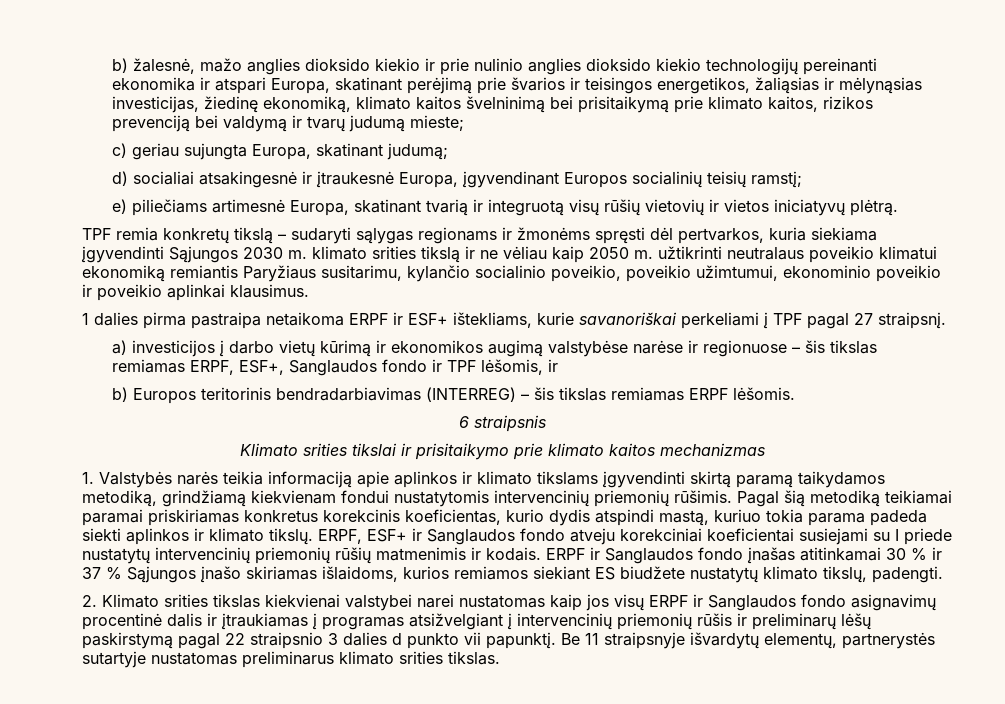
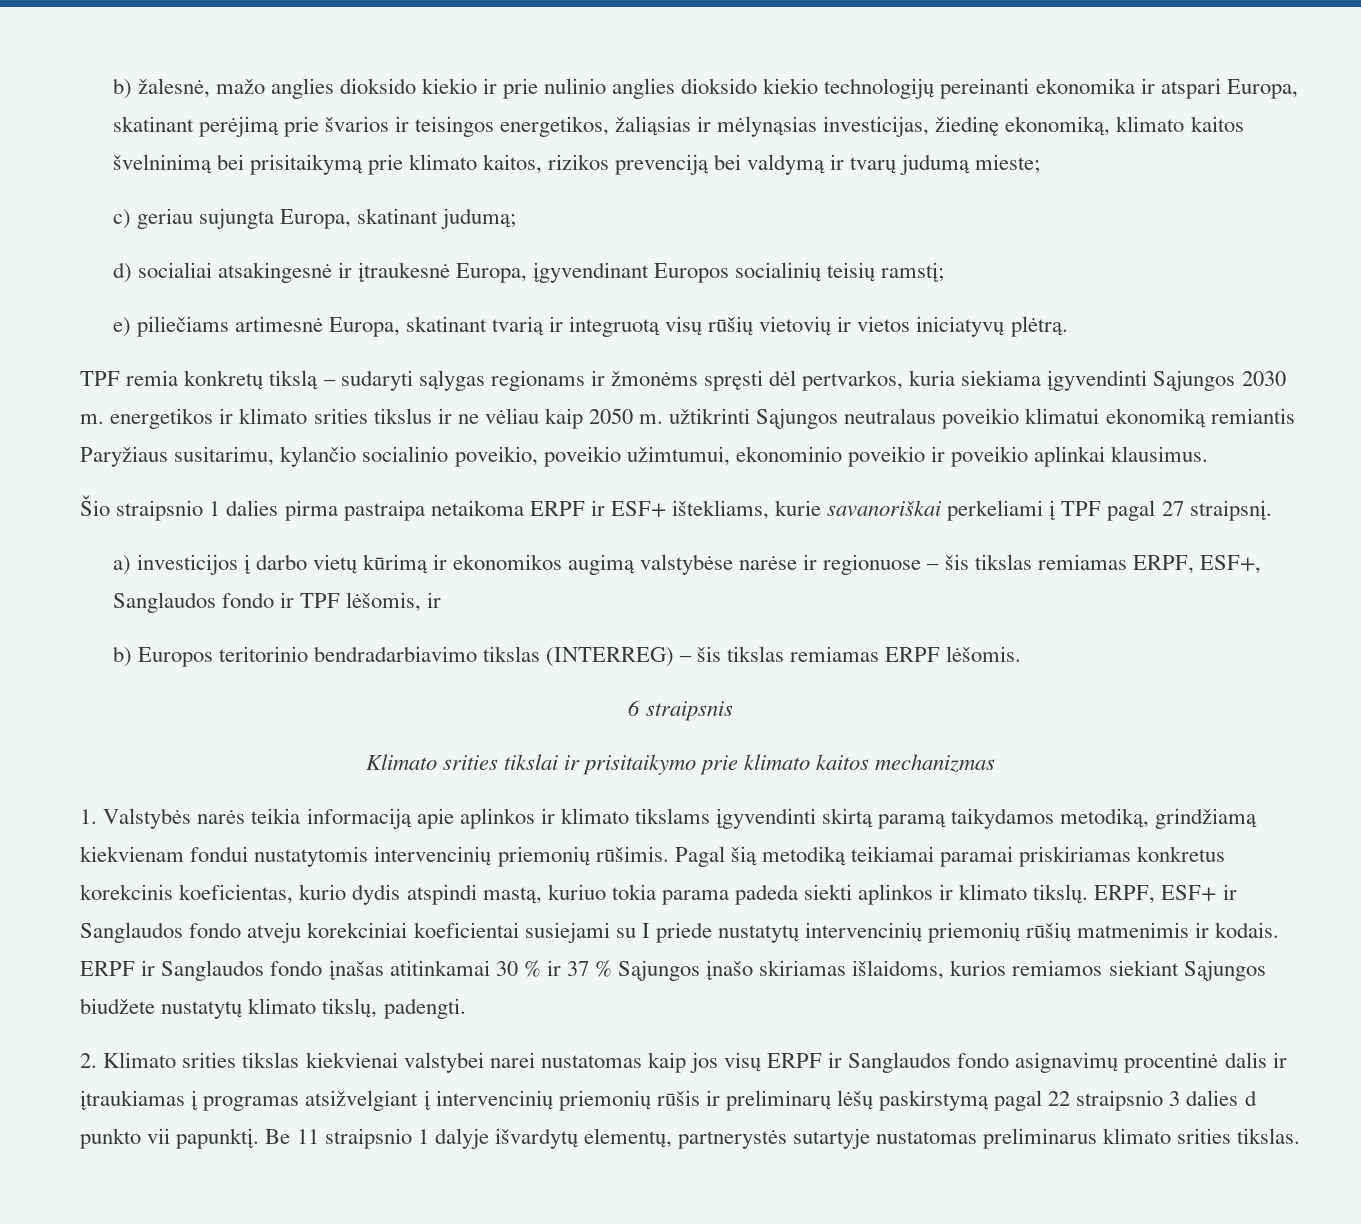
- TPF remia konkretų tikslą – sudaryti sąlygas regionams ir žmonėms spręsti dėl pertvarkos, kuria siekiama įgyvendinti Sąjungos 2030 m. klimato srities tikslą ir ne vėliau kaip 2050 m. užtikrinti neutralaus poveikio klimatui ekonomiką remiantis Paryžiaus susitarimu, kylančio socialinio poveikio, poveikio užimtumui, ekonominio poveikio ir poveikio aplinkai klausimus.
+ TPF remia konkretų tikslą – sudaryti sąlygas regionams ir žmonėms spręsti dėl pertvarkos, kuria siekiama įgyvendinti Sąjungos 2030 m. energetikos ir klimato srities tikslus ir ne vėliau kaip 2050 m. užtikrinti Sąjungos neutralaus poveikio klimatui ekonomiką remiantis Paryžiaus susitarimu, kylančio socialinio poveikio, poveikio užimtumui, ekonominio poveikio ir poveikio aplinkai klausimus.
- 1 dalies pirma pastraipa netaikoma ERPF ir ESF+ ištekliams, kurie savanoriškai perkeliami į TPF pagal 27 straipsnį.
+ Šio straipsnio 1 dalies pirma pastraipa netaikoma ERPF ir ESF+ ištekliams, kurie savanoriškai perkeliami į TPF pagal 27 straipsnį.
- b) Europos teritorinis bendradarbiavimas (INTERREG) – šis tikslas remiamas ERPF lėšomis.
+ b) Europos teritorinio bendradarbiavimo tikslas (INTERREG) – šis tikslas remiamas ERPF lėšomis.
- ERPF ir Sanglaudos fondo įnašas atitinkamai 30 % ir 37 % Sąjungos įnašo skiriamas išlaidoms, kurios remiamos siekiant ES biudžete nustatytų klimato tikslų, padengti.
+ ERPF ir Sanglaudos fondo įnašas atitinkamai 30 % ir 37 % Sąjungos įnašo skiriamas išlaidoms, kurios remiamos siekiant Sąjungos biudžete nustatytų klimato tikslų, padengti.
- Be 11 straipsnyje išvardytų elementų, partnerystės sutartyje nustatomas preliminarus klimato srities tikslas.
+ Be 11 straipsnio 1 dalyje išvardytų elementų, partnerystės sutartyje nustatomas preliminarus klimato srities tikslas.

